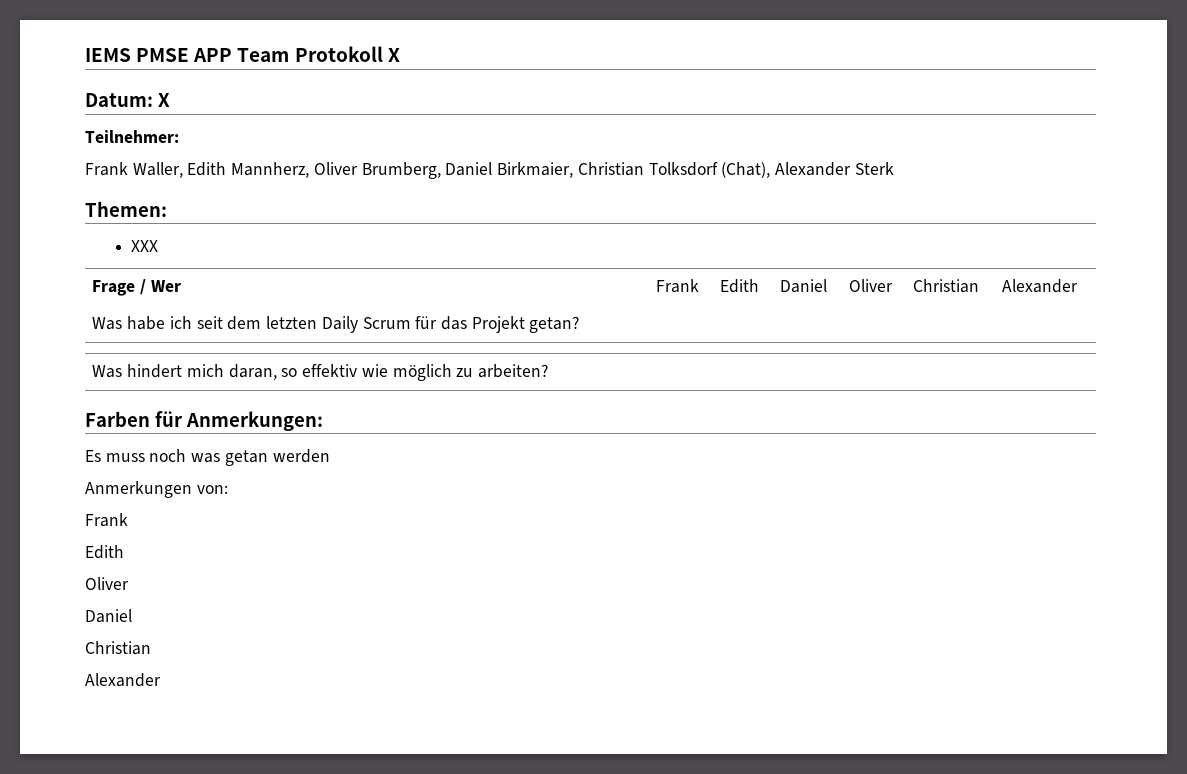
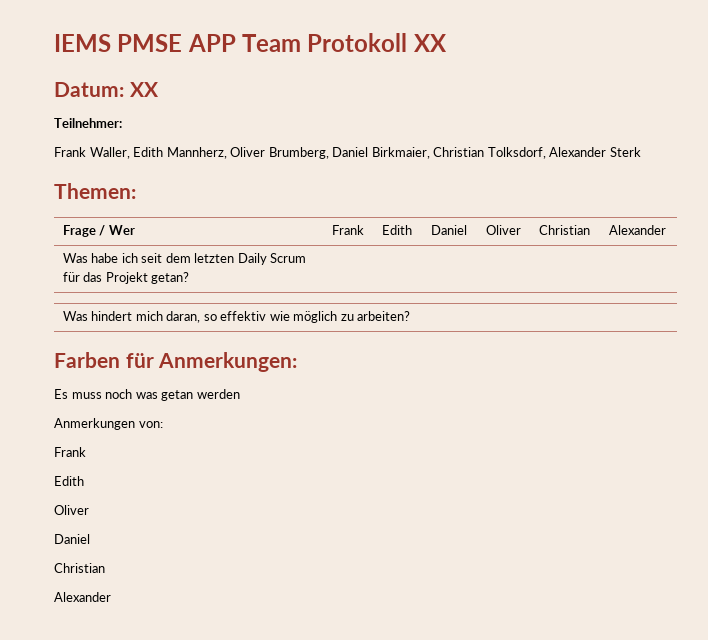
- IEMS PMSE APP Team Protokoll X
+ IEMS PMSE APP Team Protokoll XX
- Datum: X
+ Datum: XX
- Frank Waller, Edith Mannherz, Oliver Brumberg, Daniel Birkmaier, Christian Tolksdorf (Chat), Alexander Sterk
+ Frank Waller, Edith Mannherz, Oliver Brumberg, Daniel Birkmaier, Christian Tolksdorf, Alexander Sterk
- XXX

